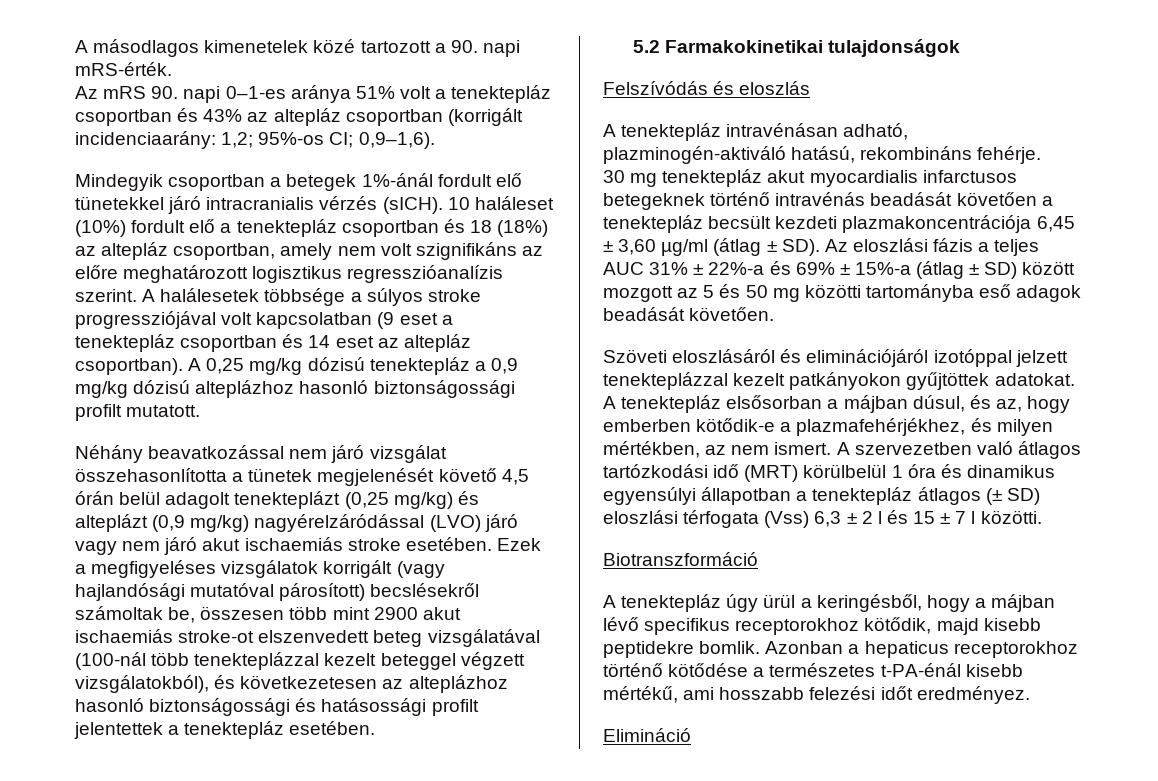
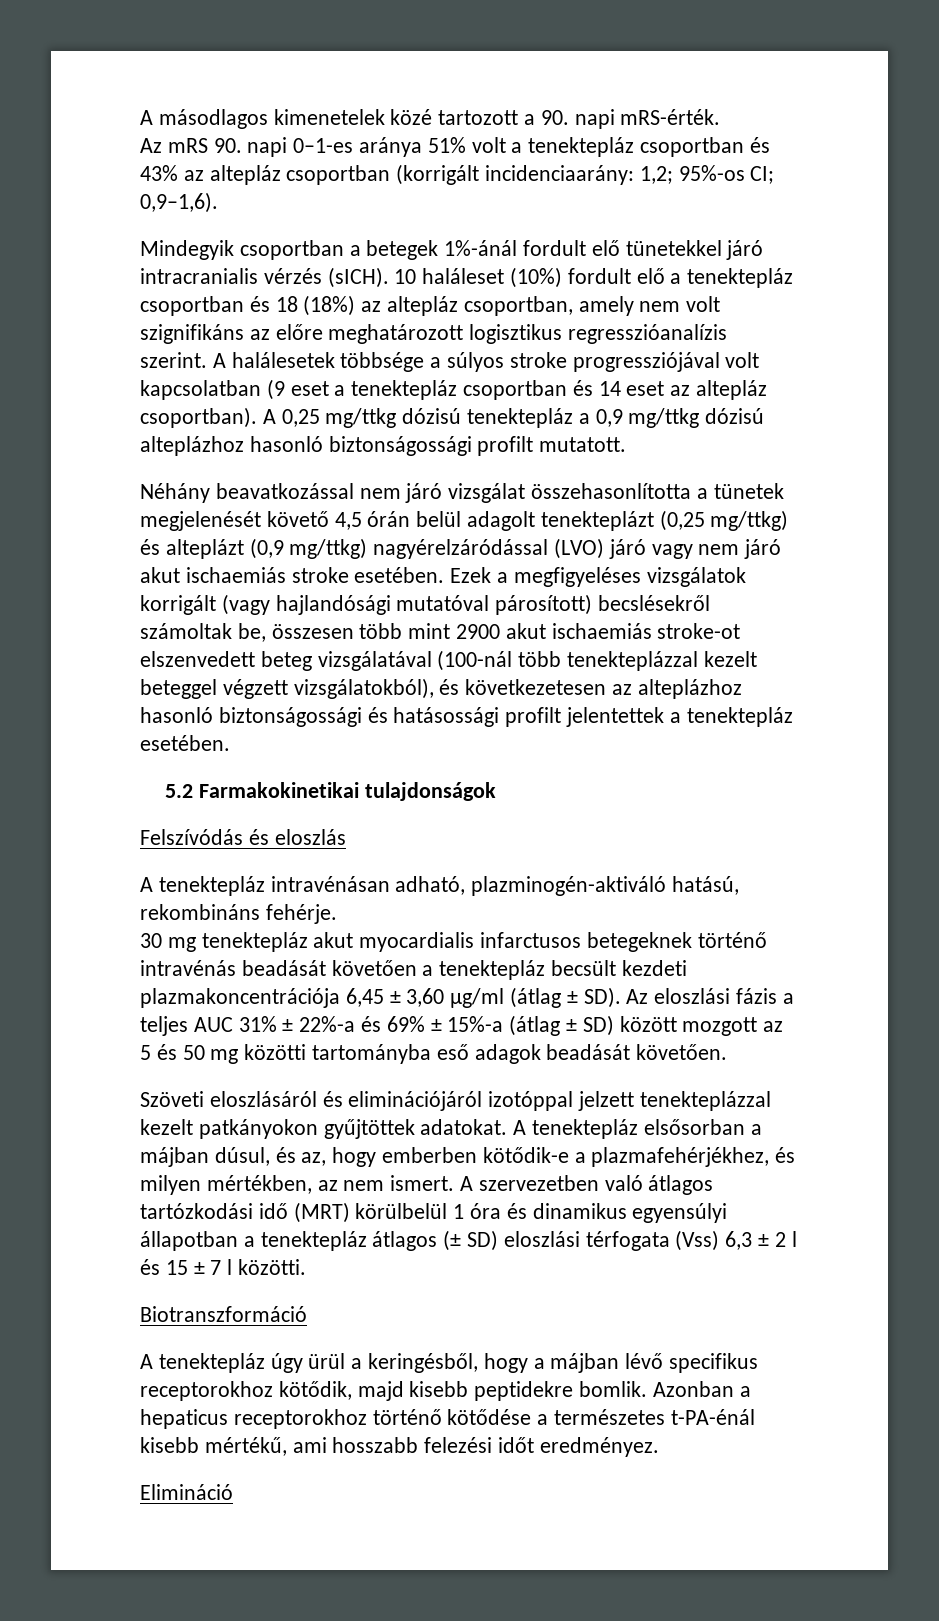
- A 0,25 mg/kg dózisú tenektepláz a 0,9 mg/kg dózisú alteplázhoz hasonló biztonságossági profilt mutatott.
+ A 0,25 mg/ttkg dózisú tenektepláz a 0,9 mg/ttkg dózisú alteplázhoz hasonló biztonságossági profilt mutatott.
- Néhány beavatkozással nem járó vizsgálat összehasonlította a tünetek megjelenését követő 4,5 órán belül adagolt tenekteplázt (0,25 mg/kg) és alteplázt (0,9 mg/kg) nagyérelzáródással (LVO) járó vagy nem járó akut ischaemiás stroke esetében.
+ Néhány beavatkozással nem járó vizsgálat összehasonlította a tünetek megjelenését követő 4,5 órán belül adagolt tenekteplázt (0,25 mg/ttkg) és alteplázt (0,9 mg/ttkg) nagyérelzáródással (LVO) járó vagy nem járó akut ischaemiás stroke esetében.

